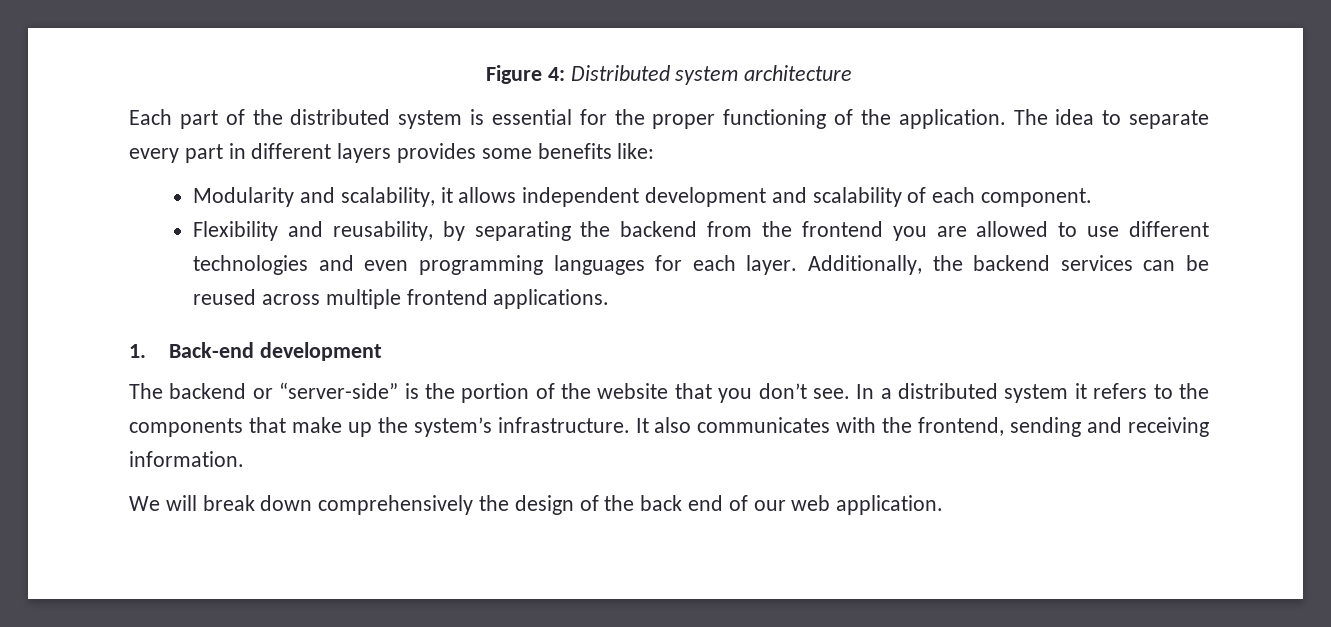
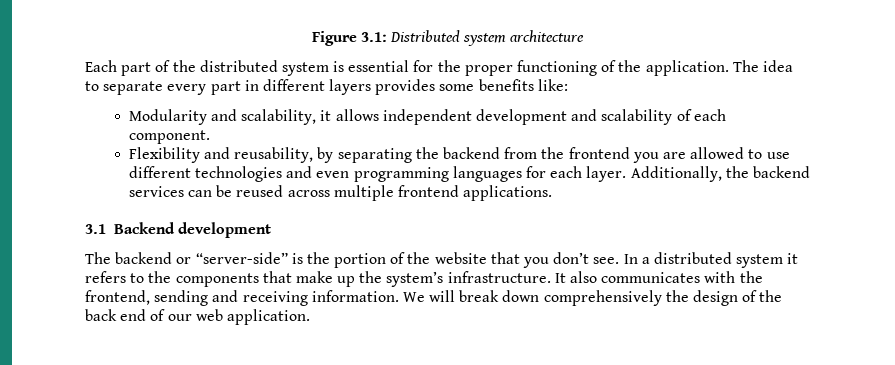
- Figure 4: Distributed system architecture
+ Figure 3.1: Distributed system architecture
- 1. Back-end development
+ 3.1 Backend development
- It also communicates with the frontend, sending and receiving information.
- We will break down comprehensively the design of the back end of our web application.
+ It also communicates with the frontend, sending and receiving information. We will break down comprehensively the design of the back end of our web application.

